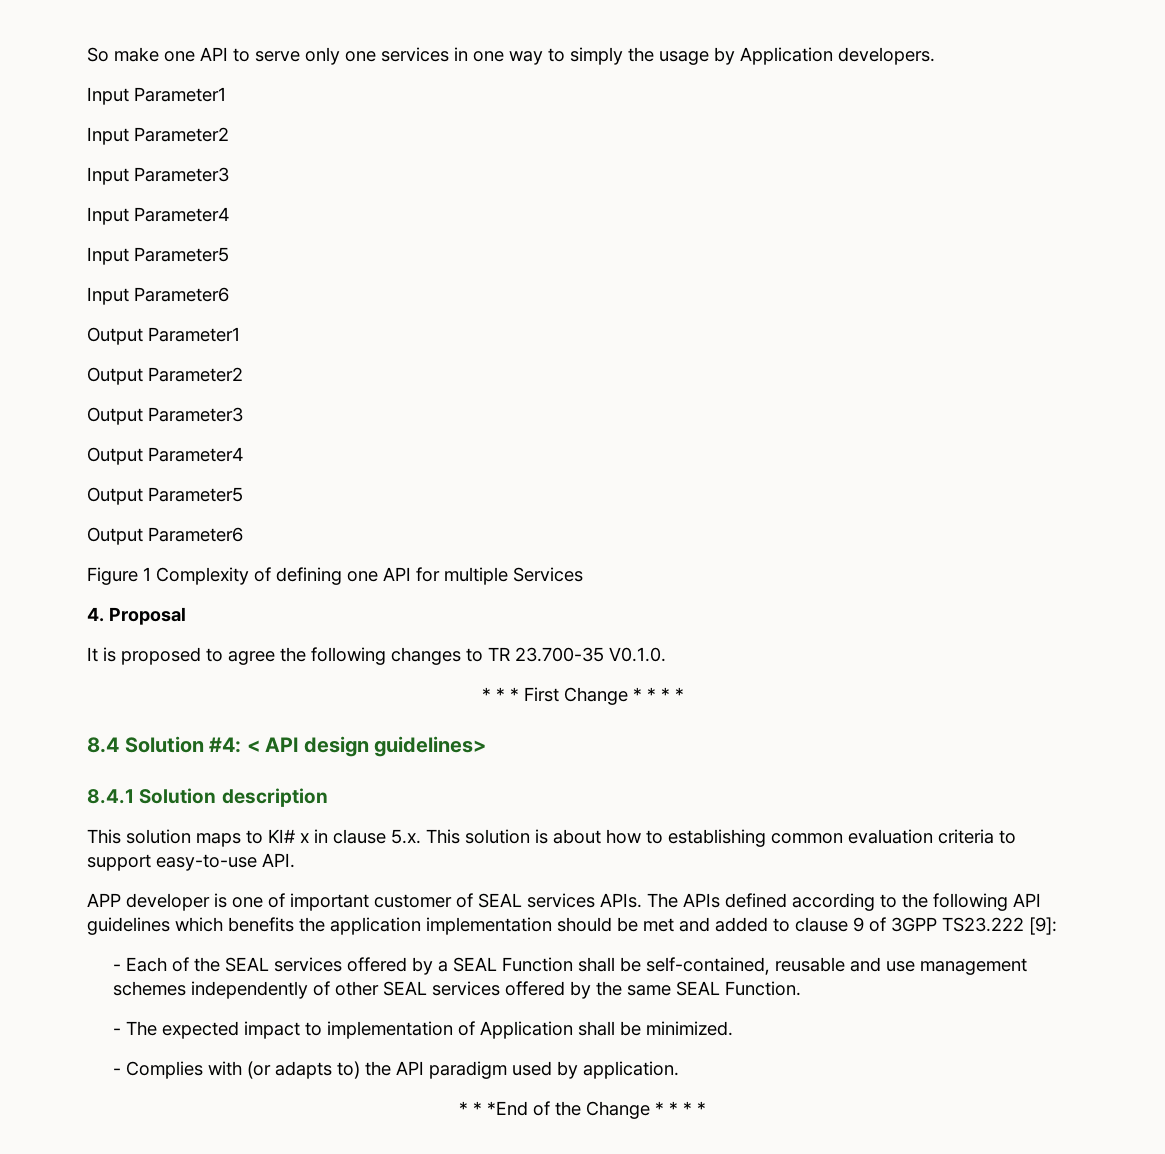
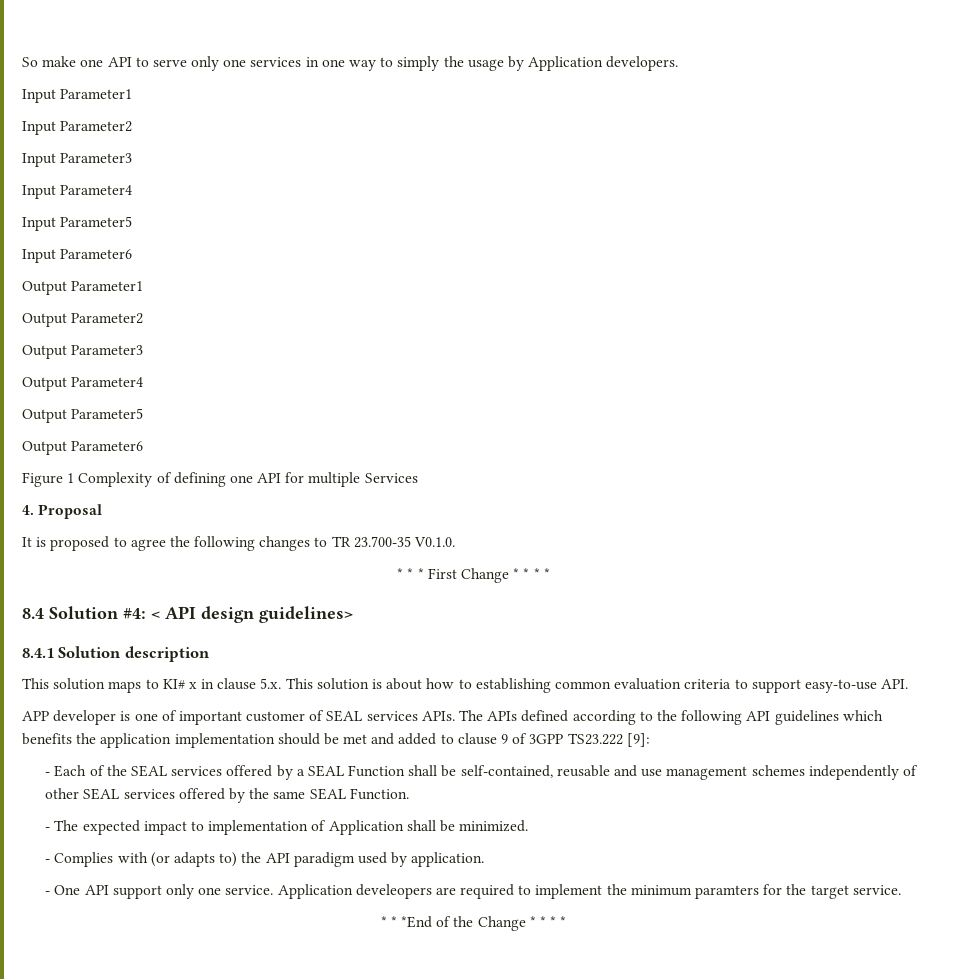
+ - One API support only one service. Application develeopers are required to implement the minimum paramters for the target service.

